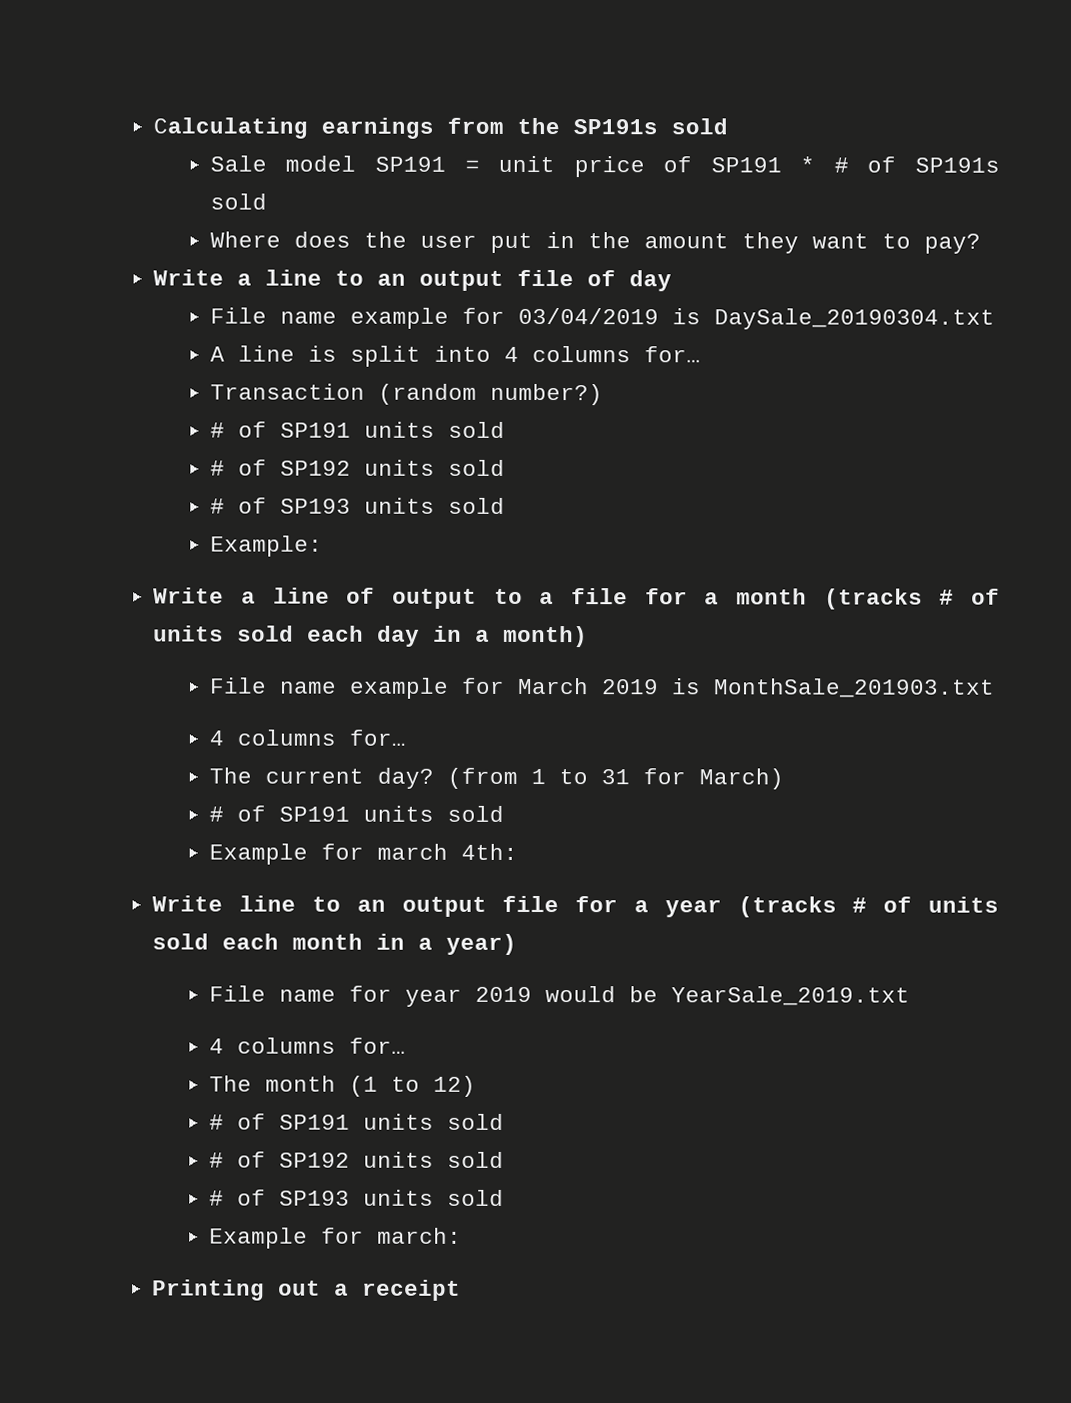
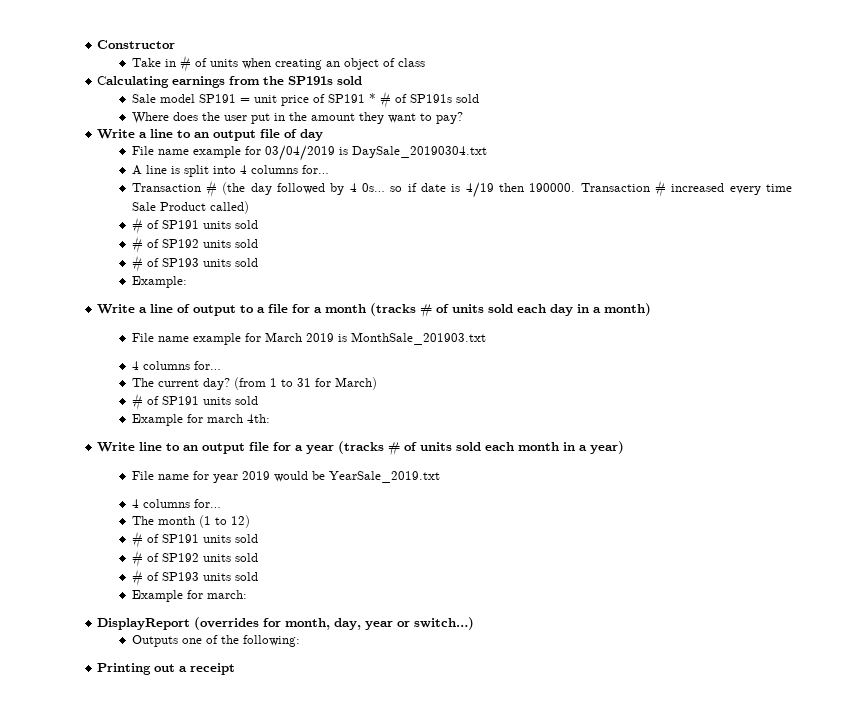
+ Constructor
+ Take in # of units when creating an object of class
- Transaction (random number?)
+ Transaction # (the day followed by 4 0s… so if date is 4/19 then 190000. Transaction # increased every time Sale Product called)
+ DisplayReport (overrides for month, day, year or switch…)
+ Outputs one of the following:

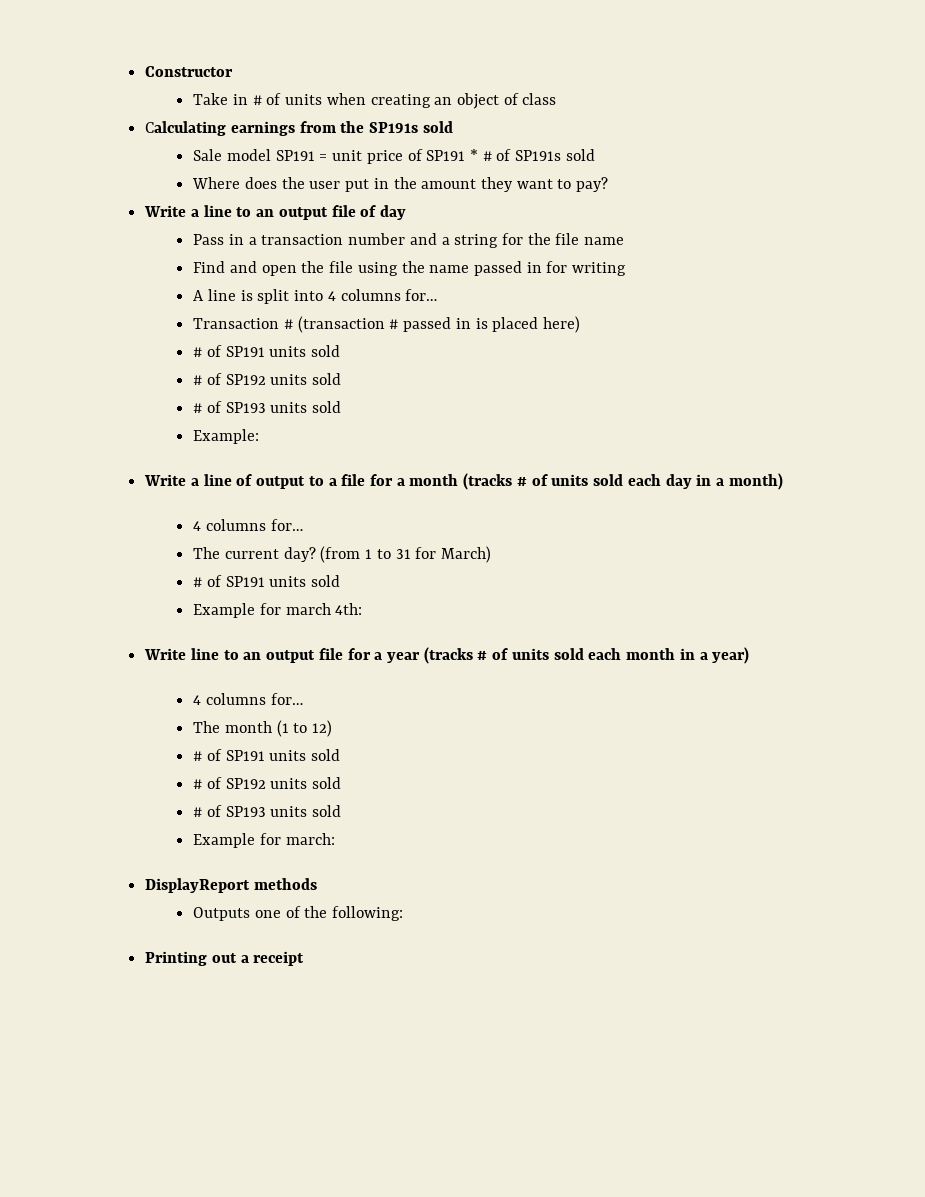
- File name example for 03/04/2019 is DaySale_20190304.txt
+ Pass in a transaction number and a string for the file name
+ Find and open the file using the name passed in for writing
- Transaction # (the day followed by 4 0s… so if date is 4/19 then 190000. Transaction # increased every time Sale Product called)
+ Transaction # (transaction # passed in is placed here)
- File name example for March 2019 is MonthSale_201903.txt
- File name for year 2019 would be YearSale_2019.txt
- DisplayReport (overrides for month, day, year or switch…)
+ DisplayReport methods

